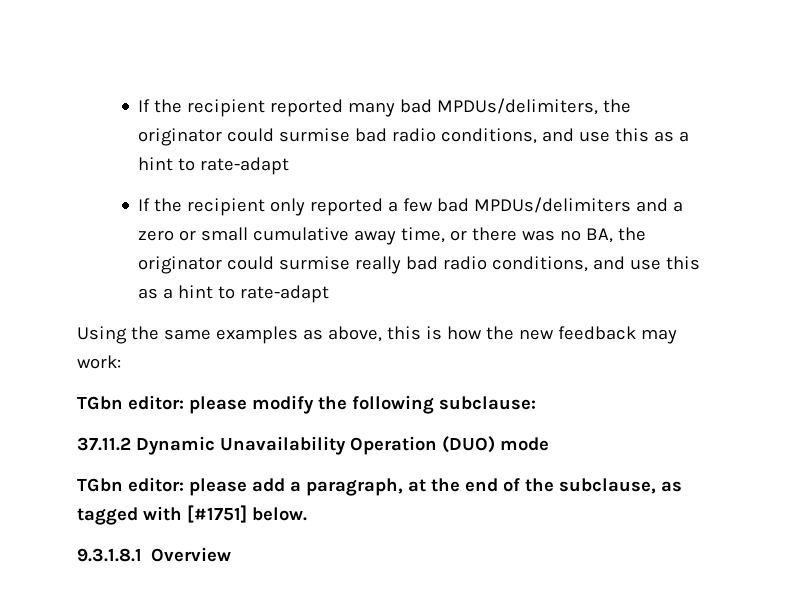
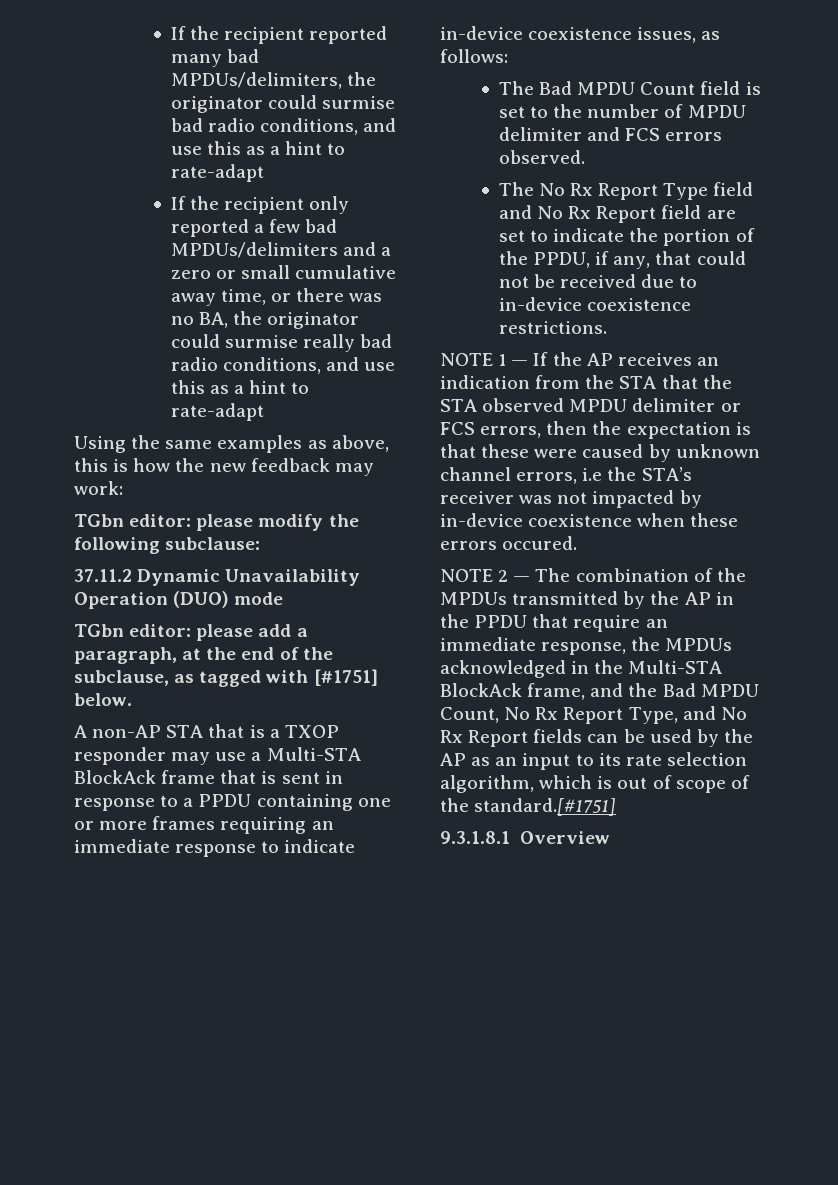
+ A non-AP STA that is a TXOP responder may use a Multi-STA BlockAck frame that is sent in response to a PPDU containing one or more frames requiring an immediate response to indicate in-device coexistence issues, as follows:
+ The Bad MPDU Count field is set to the number of MPDU delimiter and FCS errors observed.
+ The No Rx Report Type field and No Rx Report field are set to indicate the portion of the PPDU, if any, that could not be received due to in-device coexistence restrictions.
+ NOTE 1 — If the AP receives an indication from the STA that the STA observed MPDU delimiter or FCS errors, then the expectation is that these were caused by unknown channel errors, i.e the STA’s receiver was not impacted by in-device coexistence when these errors occured.
+ NOTE 2 — The combination of the MPDUs transmitted by the AP in the PPDU that require an immediate response, the MPDUs acknowledged in the Multi-STA BlockAck frame, and the Bad MPDU Count, No Rx Report Type, and No Rx Report fields can be used by the AP as an input to its rate selection algorithm, which is out of scope of the standard.[#1751]

